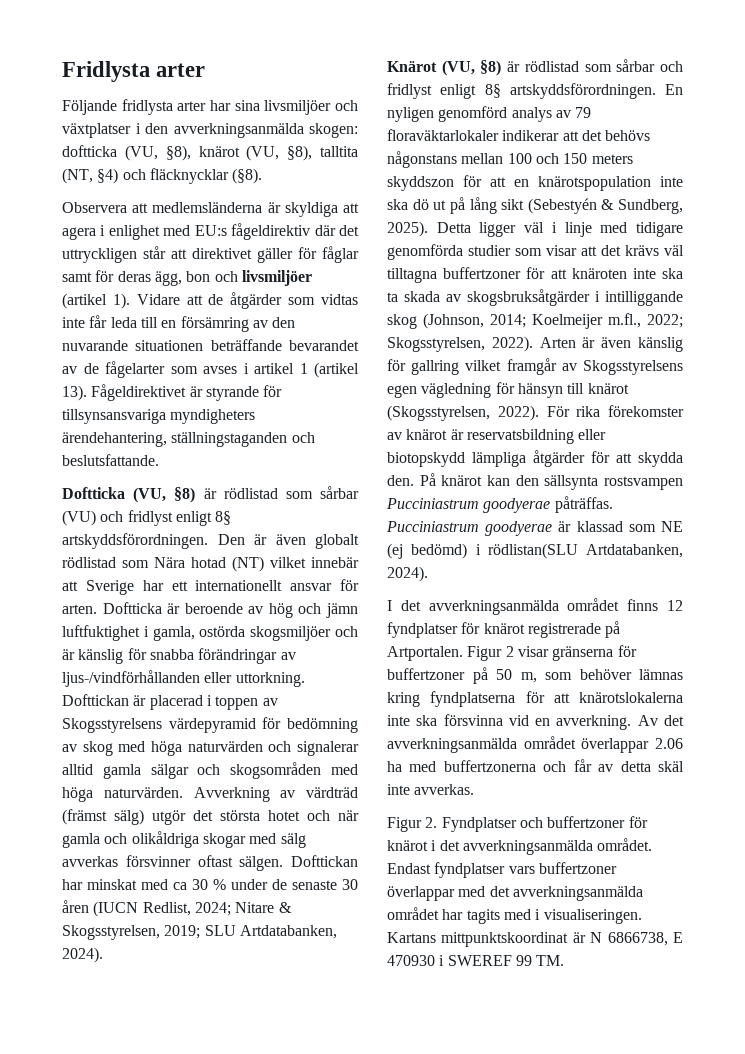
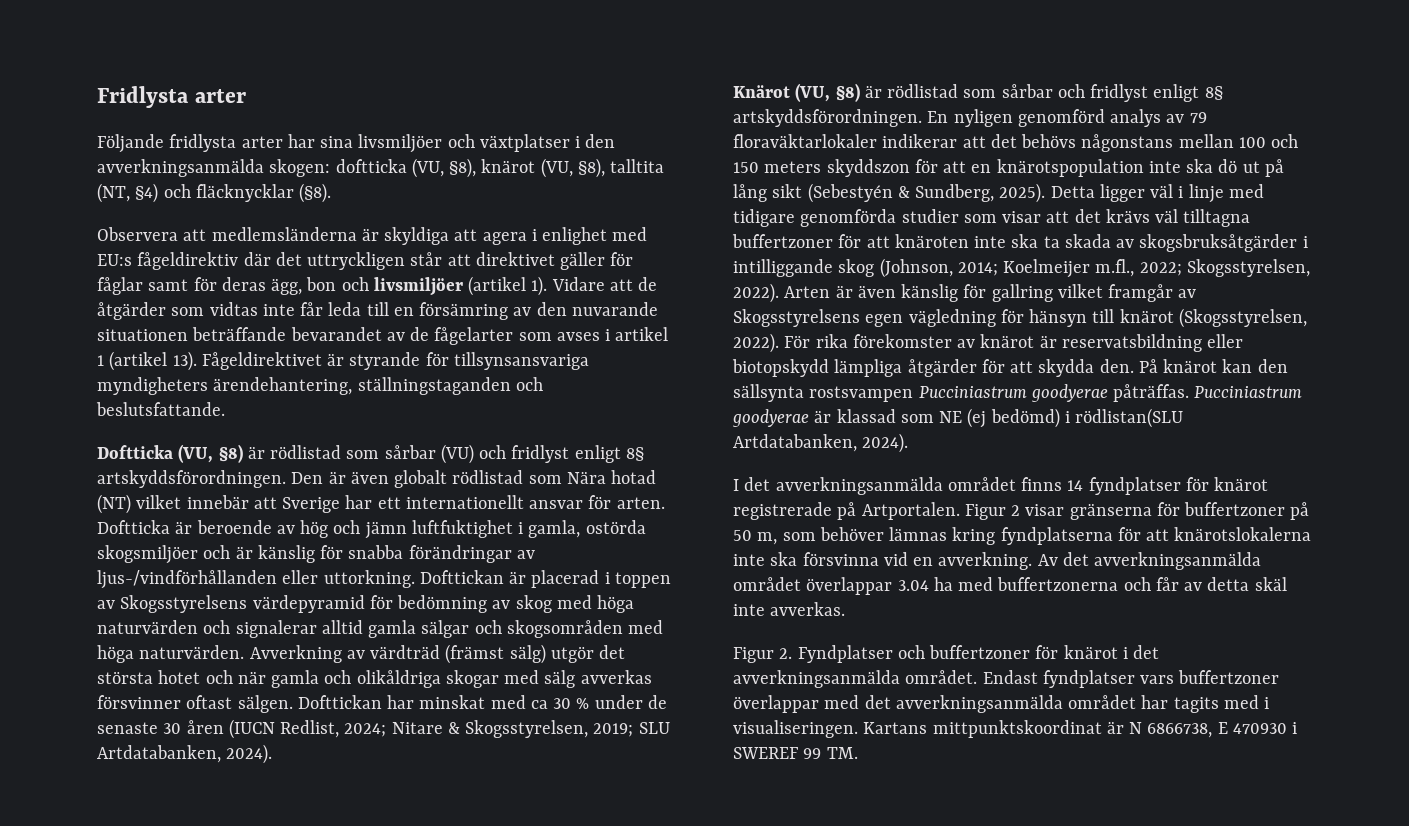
- I det avverkningsanmälda området finns 12 fyndplatser för knärot registrerade på Artportalen.
+ I det avverkningsanmälda området finns 14 fyndplatser för knärot registrerade på Artportalen.
- Av det avverkningsanmälda området överlappar 2.06 ha med buffertzonerna och får av detta skäl inte avverkas.
+ Av det avverkningsanmälda området överlappar 3.04 ha med buffertzonerna och får av detta skäl inte avverkas.

